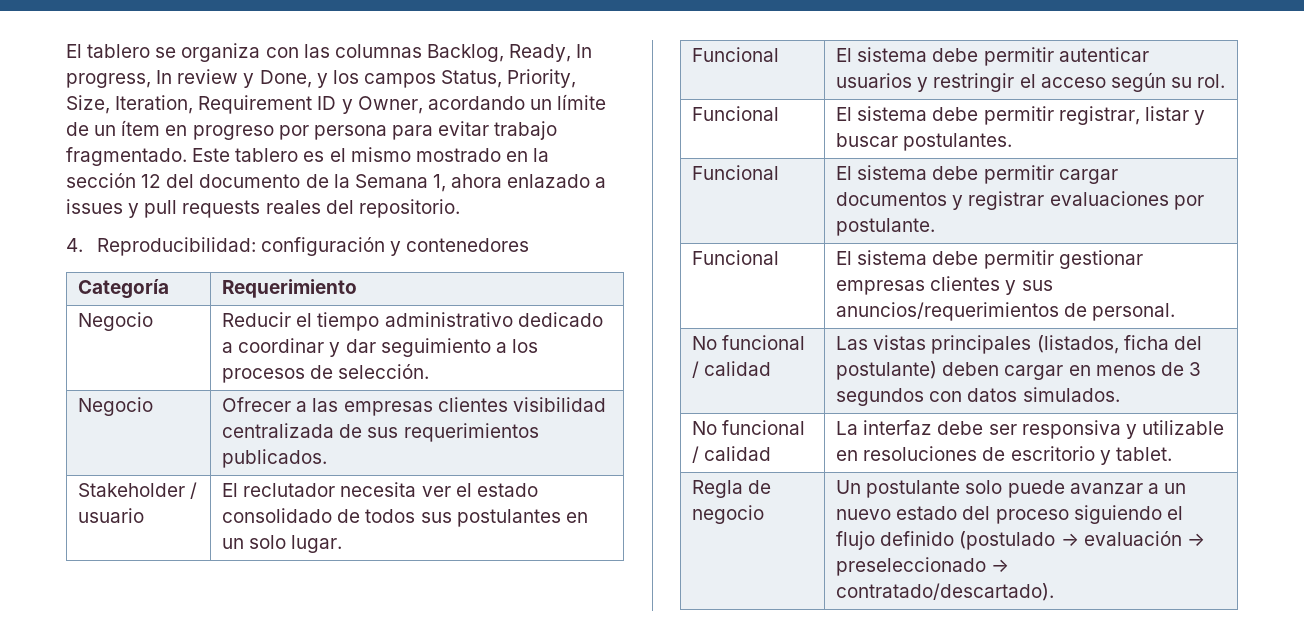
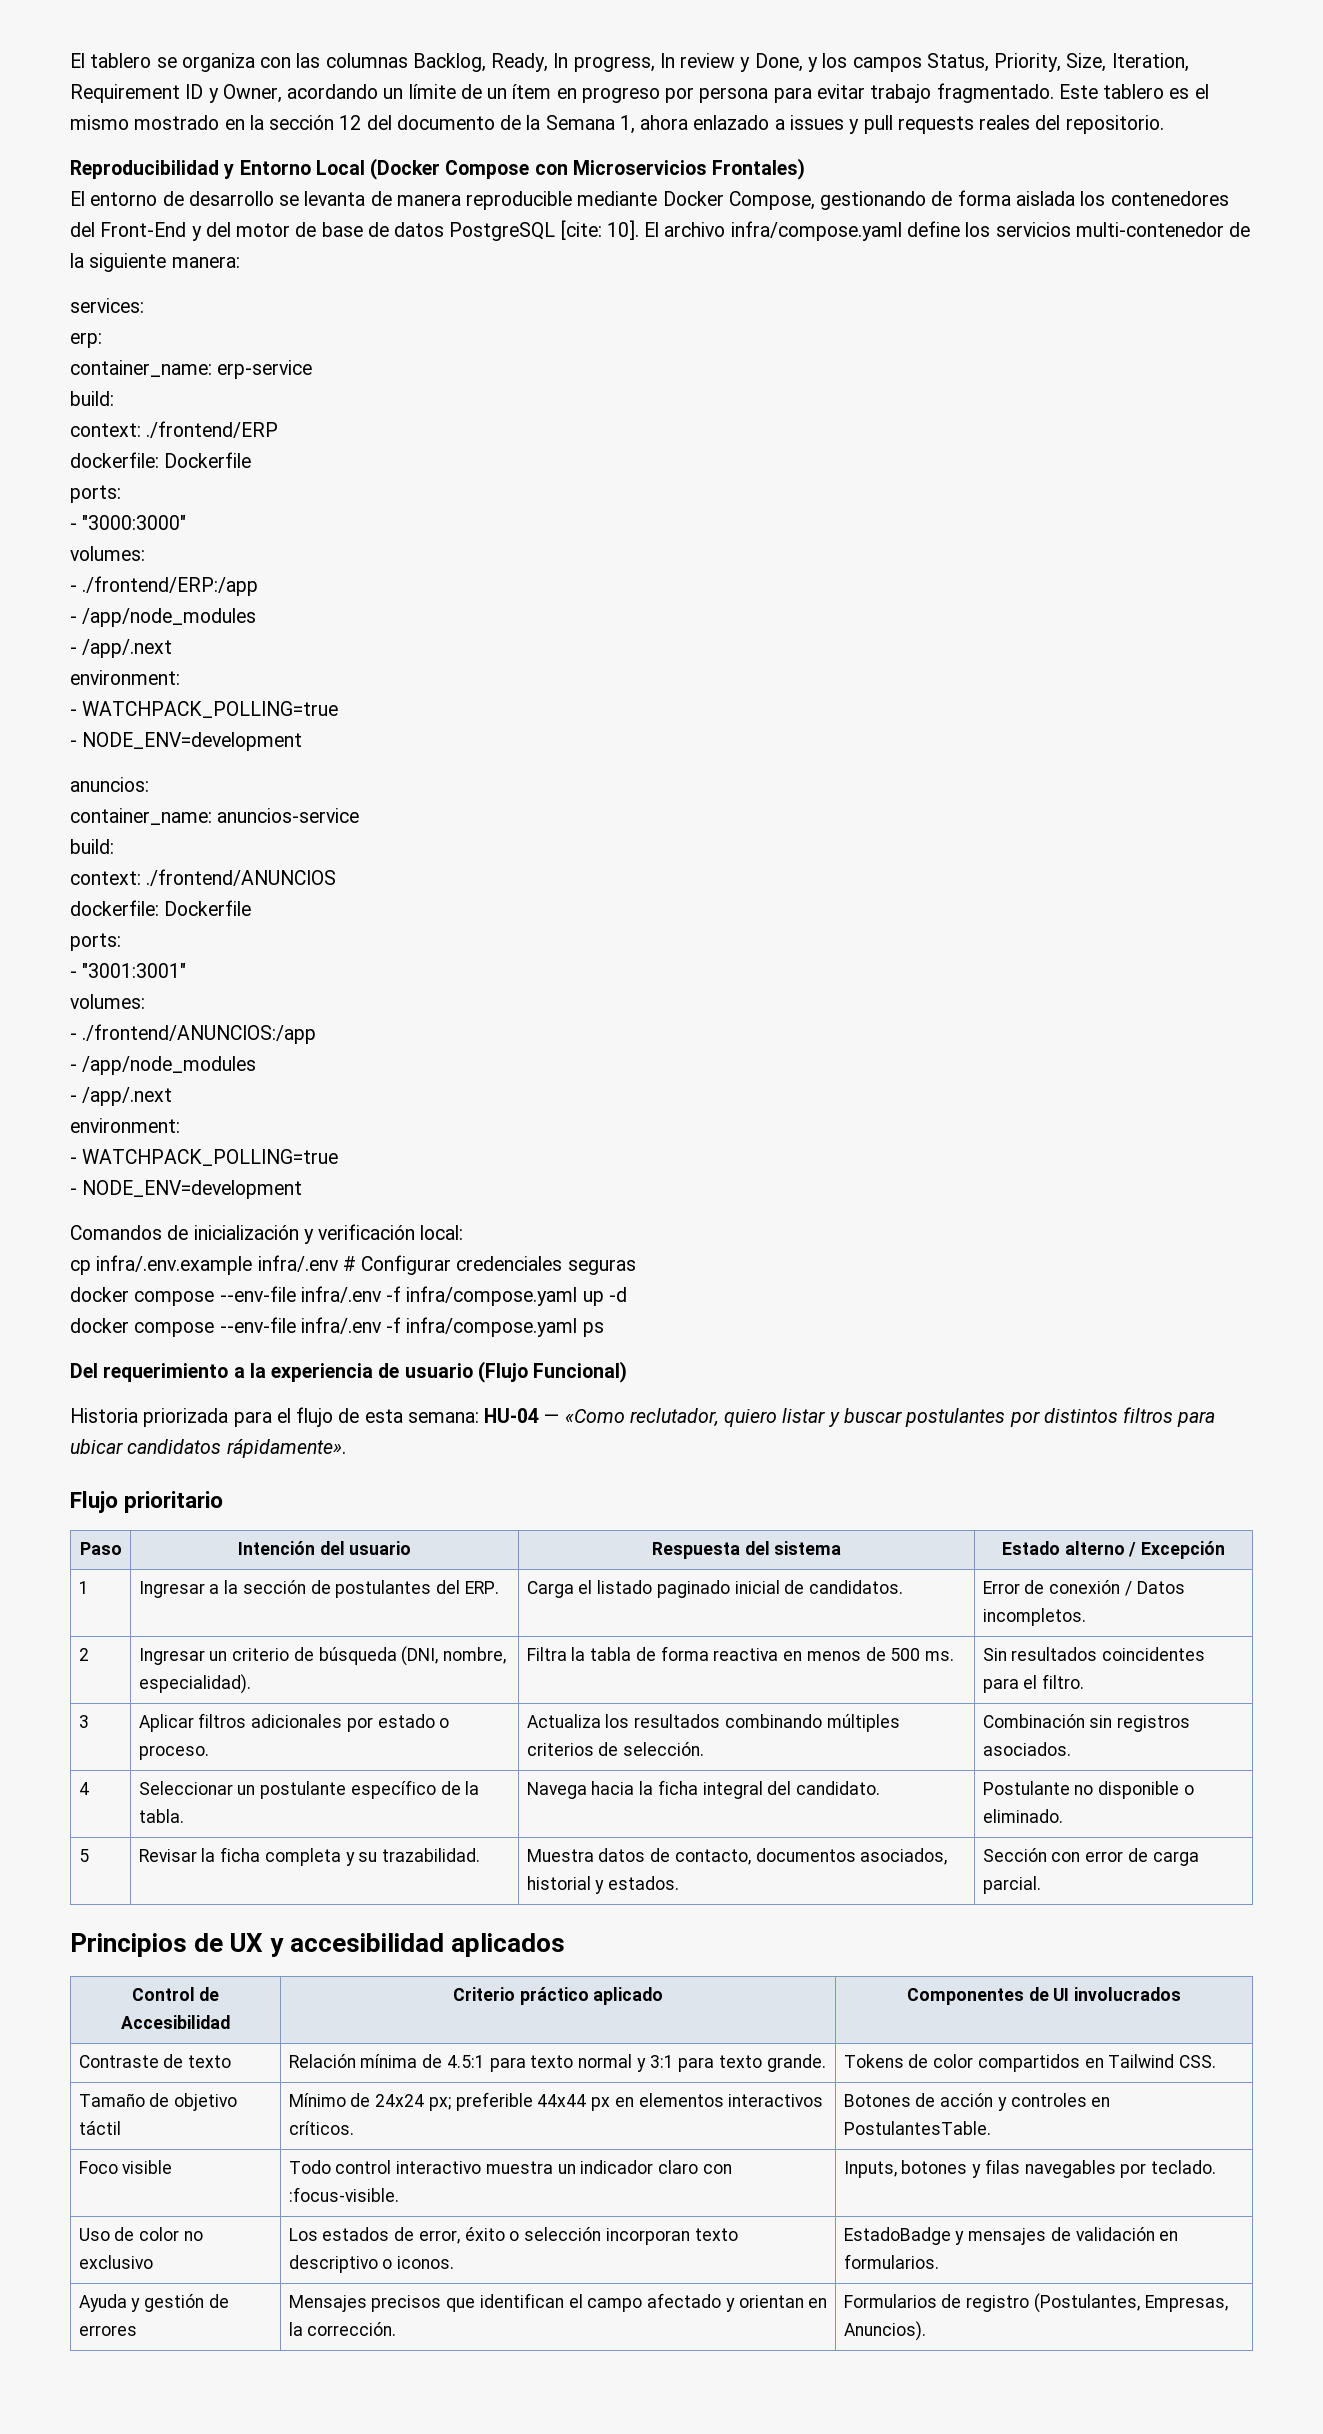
- 4. Reproducibilidad: configuración y contenedores
- Categoría | Requerimiento
- Negocio | Reducir el tiempo administrativo dedicado a coordinar y dar seguimiento a los procesos de selección.
- Negocio | Ofrecer a las empresas clientes visibilidad centralizada de sus requerimientos publicados.
- Stakeholder / usuario | El reclutador necesita ver el estado consolidado de todos sus postulantes en un solo lugar.
- Funcional | El sistema debe permitir autenticar usuarios y restringir el acceso según su rol.
- Funcional | El sistema debe permitir registrar, listar y buscar postulantes.
- Funcional | El sistema debe permitir cargar documentos y registrar evaluaciones por postulante.
- Funcional | El sistema debe permitir gestionar empresas clientes y sus anuncios/requerimientos de personal.
- No funcional / calidad | Las vistas principales (listados, ficha del postulante) deben cargar en menos de 3 segundos con datos simulados.
- No funcional / calidad | La interfaz debe ser responsiva y utilizable en resoluciones de escritorio y tablet.
- Regla de negocio | Un postulante solo puede avanzar a un nuevo estado del proceso siguiendo el flujo definido (postulado → evaluación → preseleccionado → contratado/descartado).
+ Reproducibilidad y Entorno Local (Docker Compose con Microservicios Frontales)
+ El entorno de desarrollo se levanta de manera reproducible mediante Docker Compose, gestionando de forma aislada los contenedores del Front-End y del motor de base de datos PostgreSQL [cite: 10]. El archivo infra/compose.yaml define los servicios multi-contenedor de la siguiente manera:
+ services:
+ erp:
+ container_name: erp-service
+ build:
+ context: ./frontend/ERP
+ dockerfile: Dockerfile
+ ports:
+ - "3000:3000"
+ volumes:
+ - ./frontend/ERP:/app
+ - /app/node_modules
+ - /app/.next
+ environment:
+ - WATCHPACK_POLLING=true
+ - NODE_ENV=development
+ anuncios:
+ container_name: anuncios-service
+ build:
+ context: ./frontend/ANUNCIOS
+ dockerfile: Dockerfile
+ ports:
+ - "3001:3001"
+ volumes:
+ - ./frontend/ANUNCIOS:/app
+ - /app/node_modules
+ - /app/.next
+ environment:
+ - WATCHPACK_POLLING=true
+ - NODE_ENV=development
+ Comandos de inicialización y verificación local:
+ cp infra/.env.example infra/.env # Configurar credenciales seguras
+ docker compose --env-file infra/.env -f infra/compose.yaml up -d
+ docker compose --env-file infra/.env -f infra/compose.yaml ps
+ Del requerimiento a la experiencia de usuario (Flujo Funcional)
+ Historia priorizada para el flujo de esta semana: HU-04 — «Como reclutador, quiero listar y buscar postulantes por distintos filtros para ubicar candidatos rápidamente».
+ Flujo prioritario
+ Paso | Intención del usuario | Respuesta del sistema | Estado alterno / Excepción
+ 1 | Ingresar a la sección de postulantes del ERP. | Carga el listado paginado inicial de candidatos. | Error de conexión / Datos incompletos.
+ 2 | Ingresar un criterio de búsqueda (DNI, nombre, especialidad). | Filtra la tabla de forma reactiva en menos de 500 ms. | Sin resultados coincidentes para el filtro.
+ 3 | Aplicar filtros adicionales por estado o proceso. | Actualiza los resultados combinando múltiples criterios de selección. | Combinación sin registros asociados.
+ 4 | Seleccionar un postulante específico de la tabla. | Navega hacia la ficha integral del candidato. | Postulante no disponible o eliminado.
+ 5 | Revisar la ficha completa y su trazabilidad. | Muestra datos de contacto, documentos asociados, historial y estados. | Sección con error de carga parcial.
+ Principios de UX y accesibilidad aplicados
+ Control de Accesibilidad | Criterio práctico aplicado | Componentes de UI involucrados
+ Contraste de texto | Relación mínima de 4.5:1 para texto normal y 3:1 para texto grande. | Tokens de color compartidos en Tailwind CSS.
+ Tamaño de objetivo táctil | Mínimo de 24x24 px; preferible 44x44 px en elementos interactivos críticos. | Botones de acción y controles en PostulantesTable.
+ Foco visible | Todo control interactivo muestra un indicador claro con :focus-visible. | Inputs, botones y filas navegables por teclado.
+ Uso de color no exclusivo | Los estados de error, éxito o selección incorporan texto descriptivo o iconos. | EstadoBadge y mensajes de validación en formularios.
+ Ayuda y gestión de errores | Mensajes precisos que identifican el campo afectado y orientan en la corrección. | Formularios de registro (Postulantes, Empresas, Anuncios).

